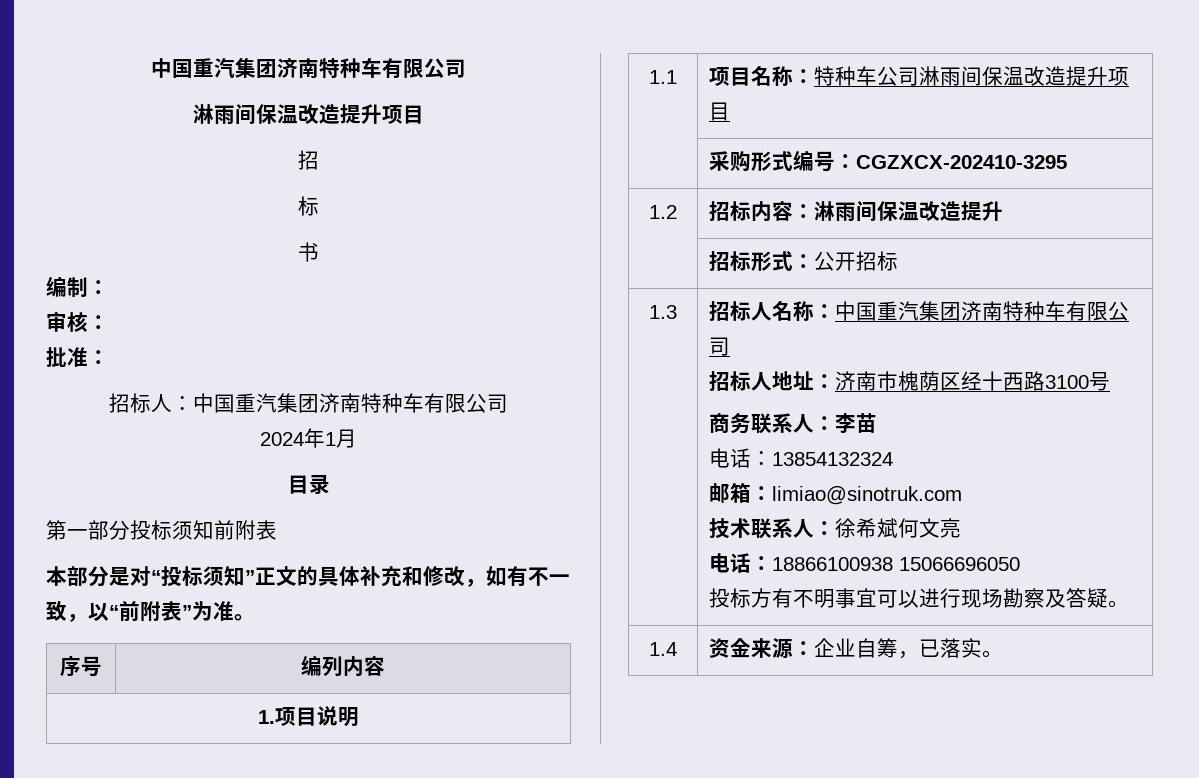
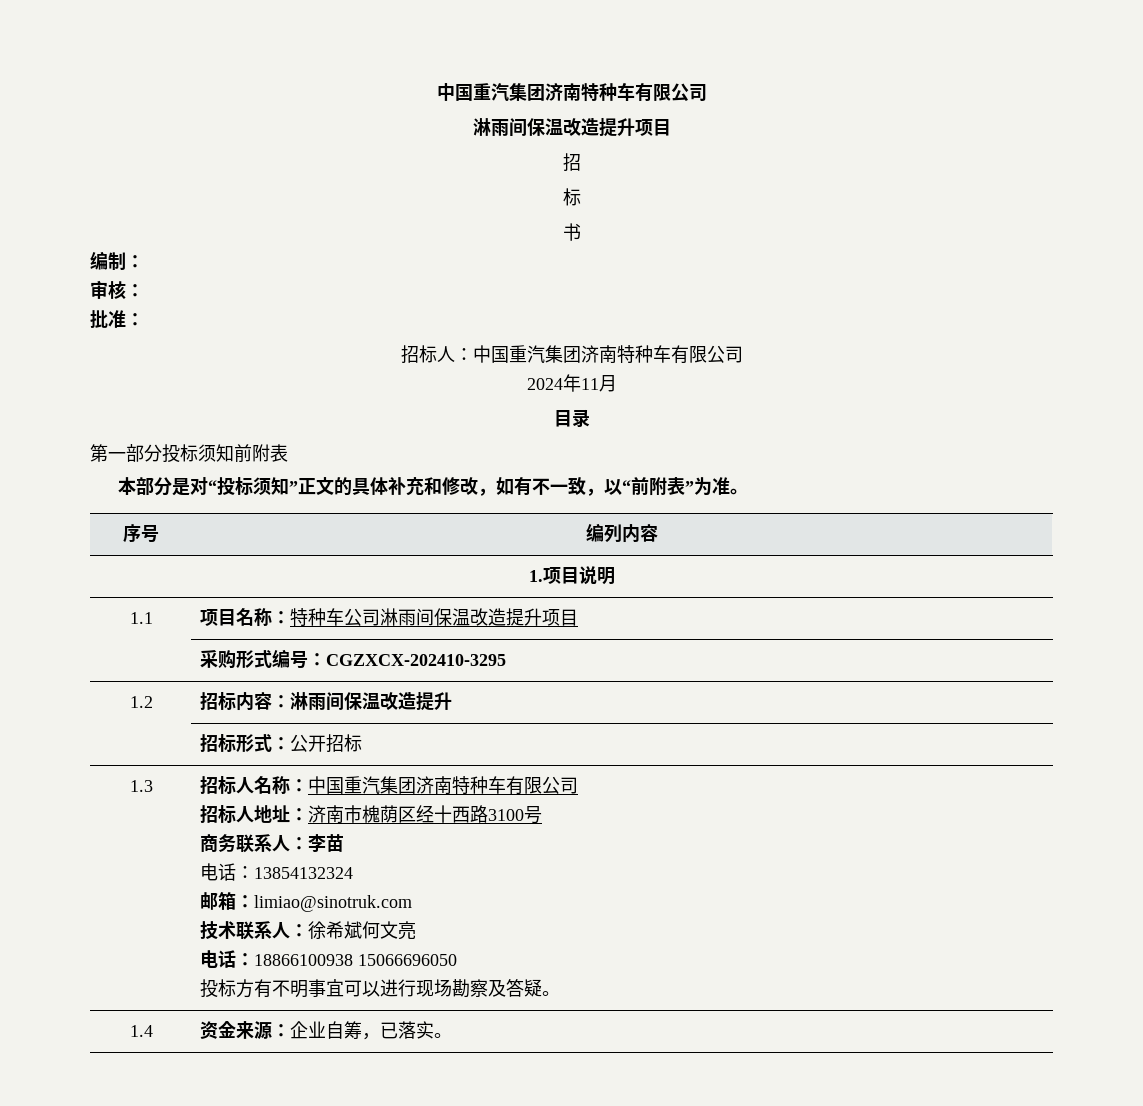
- 2024年1月
+ 2024年11月

